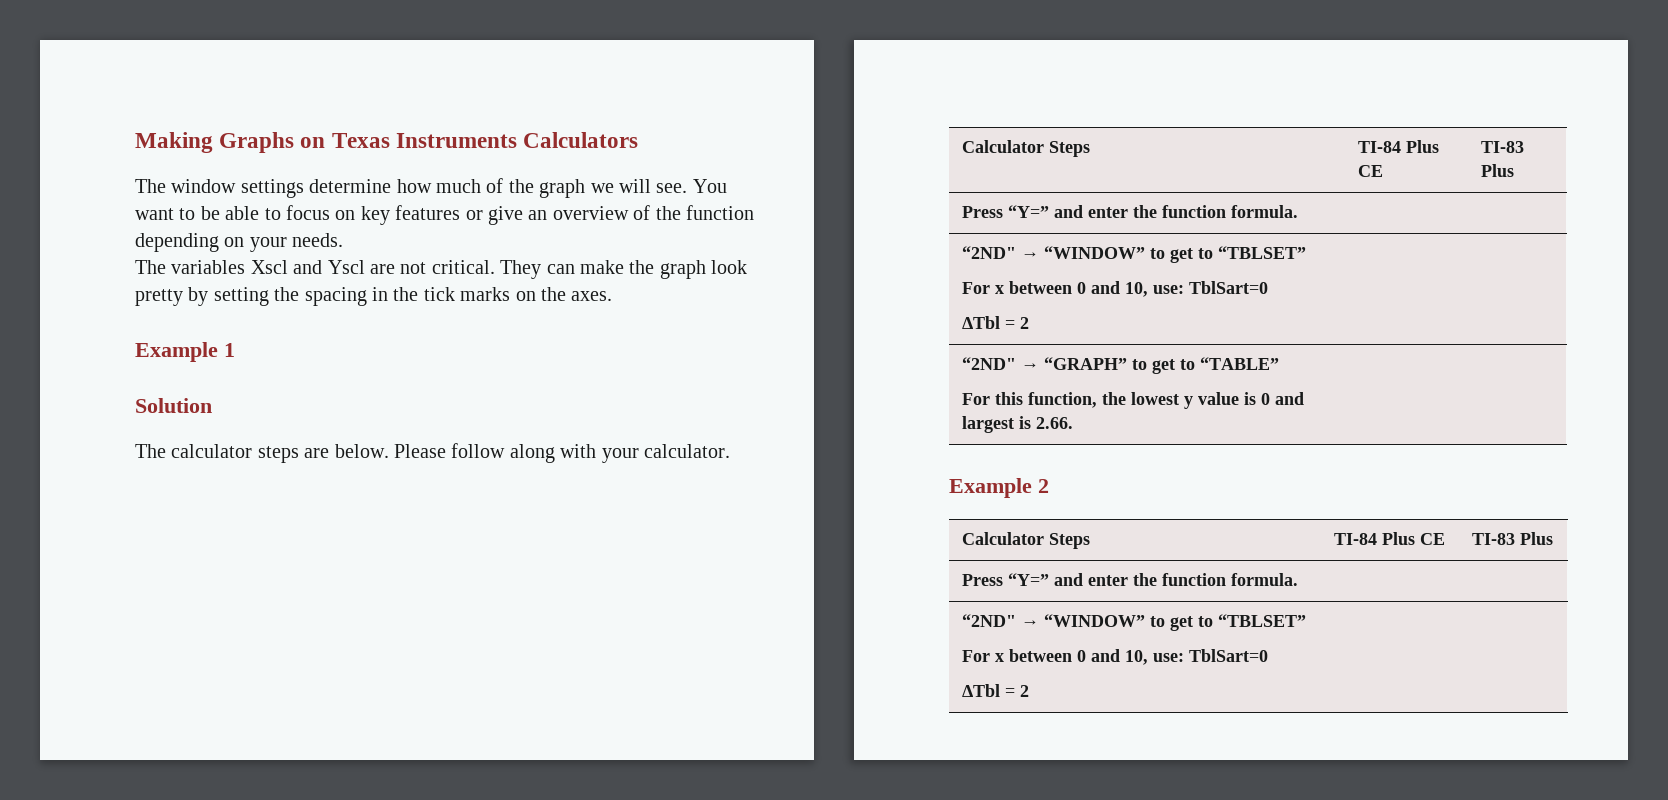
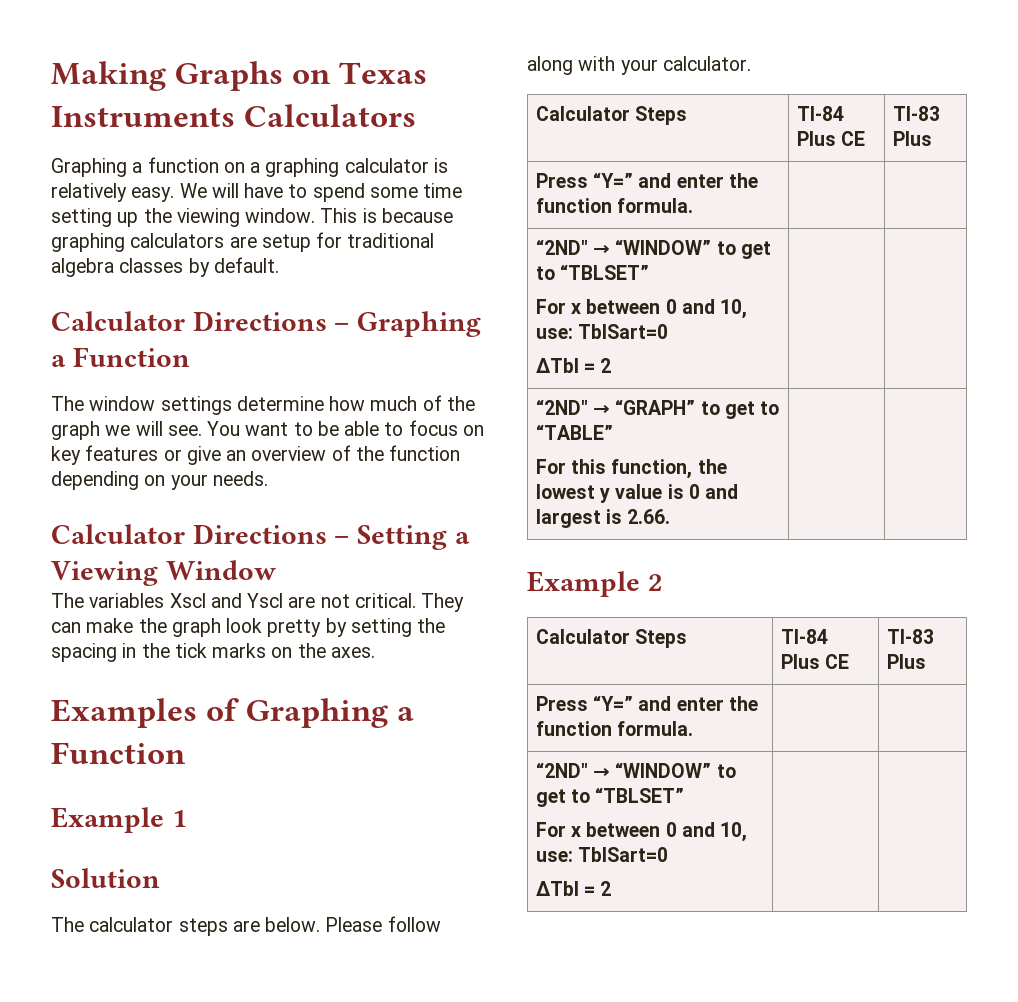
+ Graphing a function on a graphing calculator is relatively easy. We will have to spend some time setting up the viewing window. This is because graphing calculators are setup for traditional algebra classes by default.
+ Calculator Directions – Graphing a Function
+ Calculator Directions – Setting a Viewing Window
+ Examples of Graphing a Function

